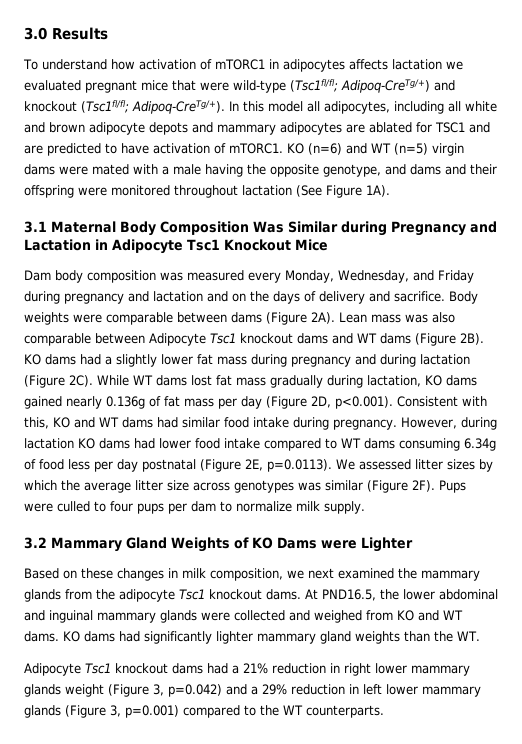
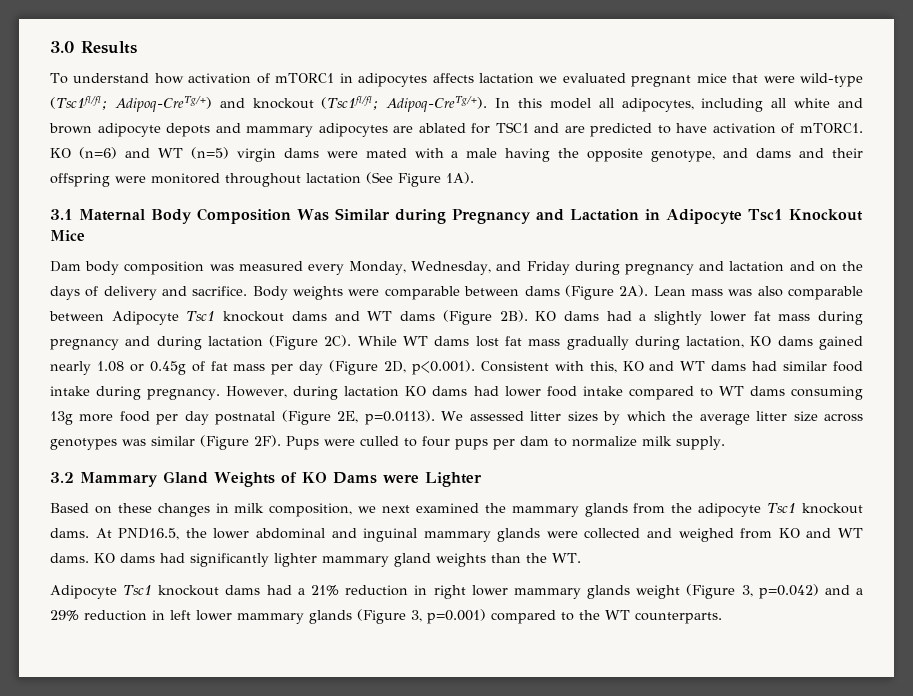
- While WT dams lost fat mass gradually during lactation, KO dams gained nearly 0.136g of fat mass per day (Figure 2D, p<0.001). Consistent with this, KO and WT dams had similar food intake during pregnancy.
+ While WT dams lost fat mass gradually during lactation, KO dams gained nearly 1.08 or 0.45g of fat mass per day (Figure 2D, p<0.001). Consistent with this, KO and WT dams had similar food intake during pregnancy.
- However, during lactation KO dams had lower food intake compared to WT dams consuming 6.34g of food less per day postnatal (Figure 2E, p=0.0113). We assessed litter sizes by which the average litter size across genotypes was similar (Figure 2F).
+ However, during lactation KO dams had lower food intake compared to WT dams consuming 13g more food per day postnatal (Figure 2E, p=0.0113). We assessed litter sizes by which the average litter size across genotypes was similar (Figure 2F).

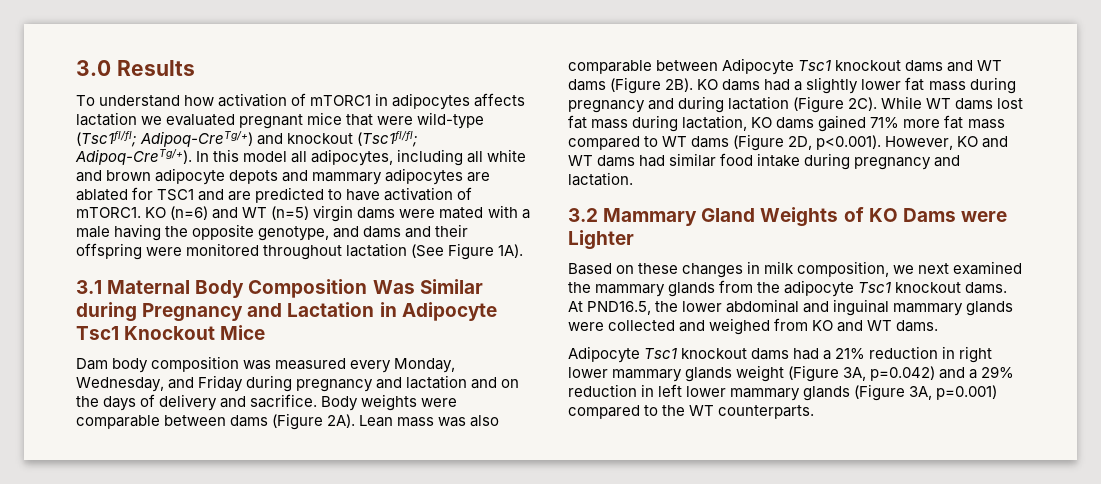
- While WT dams lost fat mass gradually during lactation, KO dams gained nearly 1.08 or 0.45g of fat mass per day (Figure 2D, p<0.001). Consistent with this, KO and WT dams had similar food intake during pregnancy. However, during lactation KO dams had lower food intake compared to WT dams consuming 13g more food per day postnatal (Figure 2E, p=0.0113). We assessed litter sizes by which the average litter size across genotypes was similar (Figure 2F). Pups were culled to four pups per dam to normalize milk supply.
+ While WT dams lost fat mass during lactation, KO dams gained 71% more fat mass compared to WT dams (Figure 2D, p<0.001). However, KO and WT dams had similar food intake during pregnancy and lactation.
- KO dams had significantly lighter mammary gland weights than the WT.
- Adipocyte Tsc1 knockout dams had a 21% reduction in right lower mammary glands weight (Figure 3, p=0.042) and a 29% reduction in left lower mammary glands (Figure 3, p=0.001) compared to the WT counterparts.
+ Adipocyte Tsc1 knockout dams had a 21% reduction in right lower mammary glands weight (Figure 3A, p=0.042) and a 29% reduction in left lower mammary glands (Figure 3A, p=0.001) compared to the WT counterparts.

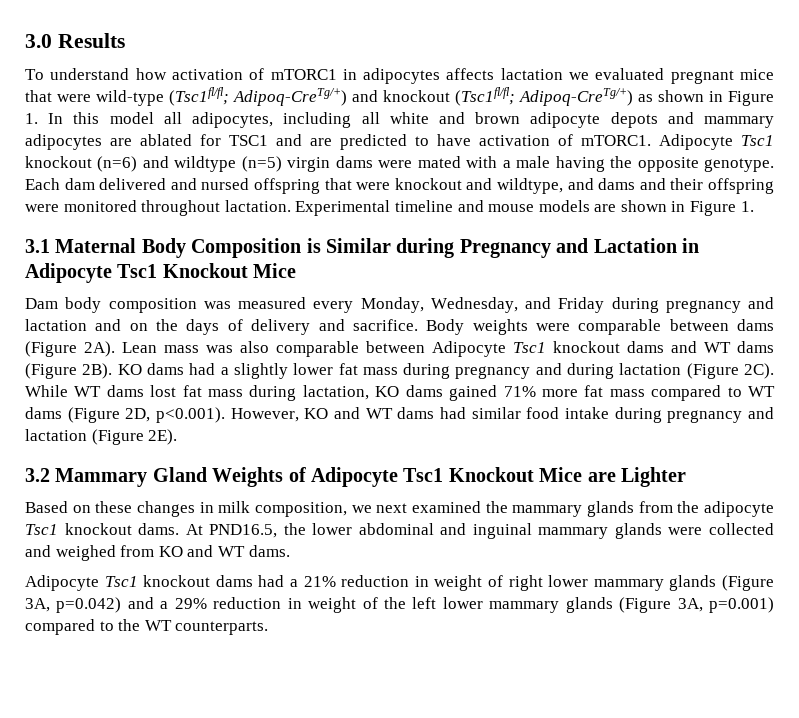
- To understand how activation of mTORC1 in adipocytes affects lactation we evaluated pregnant mice that were wild-type (Tsc1fl/fl; Adipoq-CreTg/+) and knockout (Tsc1fl/fl; Adipoq-CreTg/+). In this model all adipocytes, including all white and brown adipocyte depots and mammary adipocytes are ablated for TSC1 and are predicted to have activation of mTORC1.
+ To understand how activation of mTORC1 in adipocytes affects lactation we evaluated pregnant mice that were wild-type (Tsc1fl/fl; Adipoq-CreTg/+) and knockout (Tsc1fl/fl; Adipoq-CreTg/+) as shown in Figure 1. In this model all adipocytes, including all white and brown adipocyte depots and mammary adipocytes are ablated for TSC1 and are predicted to have activation of mTORC1.
- KO (n=6) and WT (n=5) virgin dams were mated with a male having the opposite genotype, and dams and their offspring were monitored throughout lactation (See Figure 1A).
+ Adipocyte Tsc1 knockout (n=6) and wildtype (n=5) virgin dams were mated with a male having the opposite genotype. Each dam delivered and nursed offspring that were knockout and wildtype, and dams and their offspring were monitored throughout lactation. Experimental timeline and mouse models are shown in Figure 1.
- 3.1 Maternal Body Composition Was Similar during Pregnancy and Lactation in Adipocyte Tsc1 Knockout Mice
+ 3.1 Maternal Body Composition is Similar during Pregnancy and Lactation in Adipocyte Tsc1 Knockout Mice
- While WT dams lost fat mass during lactation, KO dams gained 71% more fat mass compared to WT dams (Figure 2D, p<0.001). However, KO and WT dams had similar food intake during pregnancy and lactation.
+ While WT dams lost fat mass during lactation, KO dams gained 71% more fat mass compared to WT dams (Figure 2D, p<0.001). However, KO and WT dams had similar food intake during pregnancy and lactation (Figure 2E).
- 3.2 Mammary Gland Weights of KO Dams were Lighter
+ 3.2 Mammary Gland Weights of Adipocyte Tsc1 Knockout Mice are Lighter
- Adipocyte Tsc1 knockout dams had a 21% reduction in right lower mammary glands weight (Figure 3A, p=0.042) and a 29% reduction in left lower mammary glands (Figure 3A, p=0.001) compared to the WT counterparts.
+ Adipocyte Tsc1 knockout dams had a 21% reduction in weight of right lower mammary glands (Figure 3A, p=0.042) and a 29% reduction in weight of the left lower mammary glands (Figure 3A, p=0.001) compared to the WT counterparts.

